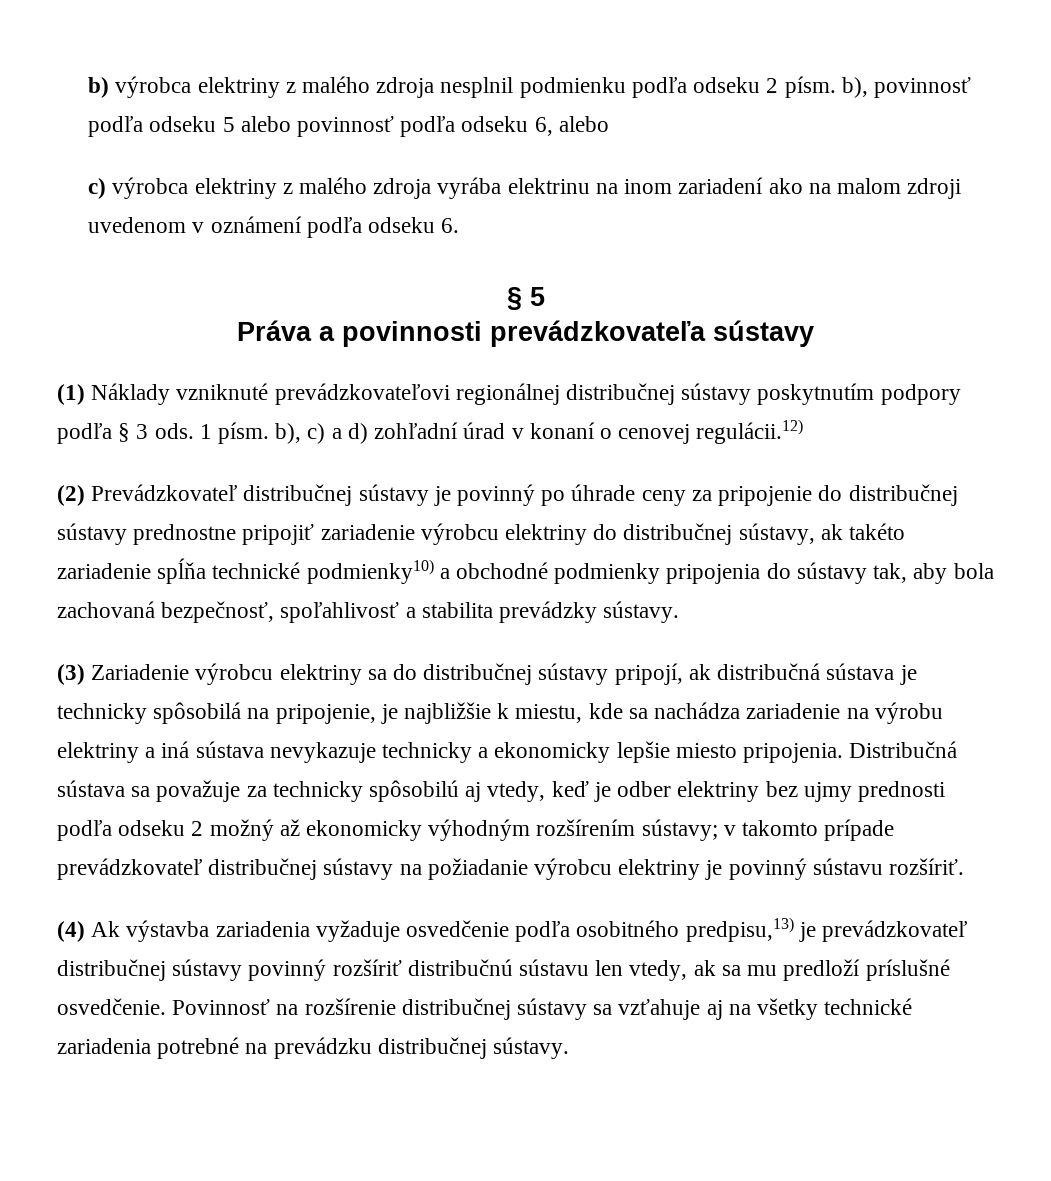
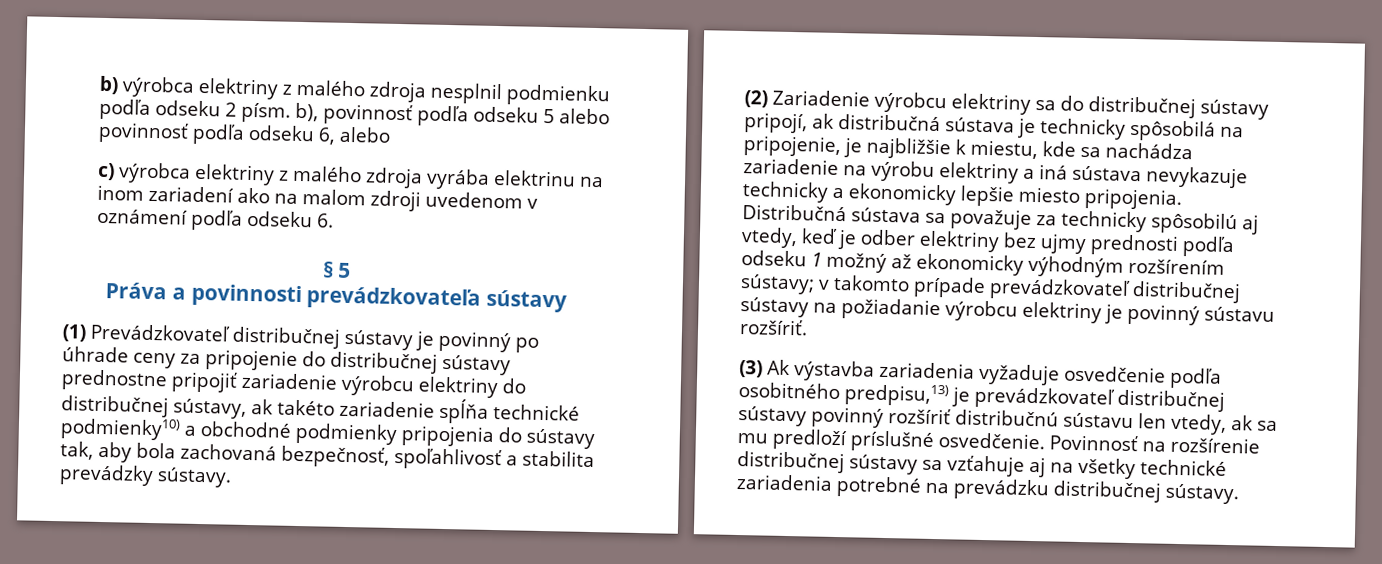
- (1) Náklady vzniknuté prevádzkovateľovi regionálnej distribučnej sústavy poskytnutím podpory podľa § 3 ods. 1 písm. b), c) a d) zohľadní úrad v konaní o cenovej regulácii.12)
- (2) Prevádzkovateľ distribučnej sústavy je povinný po úhrade ceny za pripojenie do distribučnej sústavy prednostne pripojiť zariadenie výrobcu elektriny do distribučnej sústavy, ak takéto zariadenie spĺňa technické podmienky10) a obchodné podmienky pripojenia do sústavy tak, aby bola zachovaná bezpečnosť, spoľahlivosť a stabilita prevádzky sústavy.
+ (1) Prevádzkovateľ distribučnej sústavy je povinný po úhrade ceny za pripojenie do distribučnej sústavy prednostne pripojiť zariadenie výrobcu elektriny do distribučnej sústavy, ak takéto zariadenie spĺňa technické podmienky10) a obchodné podmienky pripojenia do sústavy tak, aby bola zachovaná bezpečnosť, spoľahlivosť a stabilita prevádzky sústavy.
- (3) Zariadenie výrobcu elektriny sa do distribučnej sústavy pripojí, ak distribučná sústava je technicky spôsobilá na pripojenie, je najbližšie k miestu, kde sa nachádza zariadenie na výrobu elektriny a iná sústava nevykazuje technicky a ekonomicky lepšie miesto pripojenia.
+ (2) Zariadenie výrobcu elektriny sa do distribučnej sústavy pripojí, ak distribučná sústava je technicky spôsobilá na pripojenie, je najbližšie k miestu, kde sa nachádza zariadenie na výrobu elektriny a iná sústava nevykazuje technicky a ekonomicky lepšie miesto pripojenia.
- Distribučná sústava sa považuje za technicky spôsobilú aj vtedy, keď je odber elektriny bez ujmy prednosti podľa odseku 2 možný až ekonomicky výhodným rozšírením sústavy; v takomto prípade prevádzkovateľ distribučnej sústavy na požiadanie výrobcu elektriny je povinný sústavu rozšíriť.
+ Distribučná sústava sa považuje za technicky spôsobilú aj vtedy, keď je odber elektriny bez ujmy prednosti podľa odseku 1 možný až ekonomicky výhodným rozšírením sústavy; v takomto prípade prevádzkovateľ distribučnej sústavy na požiadanie výrobcu elektriny je povinný sústavu rozšíriť.
- (4) Ak výstavba zariadenia vyžaduje osvedčenie podľa osobitného predpisu,13) je prevádzkovateľ distribučnej sústavy povinný rozšíriť distribučnú sústavu len vtedy, ak sa mu predloží príslušné osvedčenie.
+ (3) Ak výstavba zariadenia vyžaduje osvedčenie podľa osobitného predpisu,13) je prevádzkovateľ distribučnej sústavy povinný rozšíriť distribučnú sústavu len vtedy, ak sa mu predloží príslušné osvedčenie.

